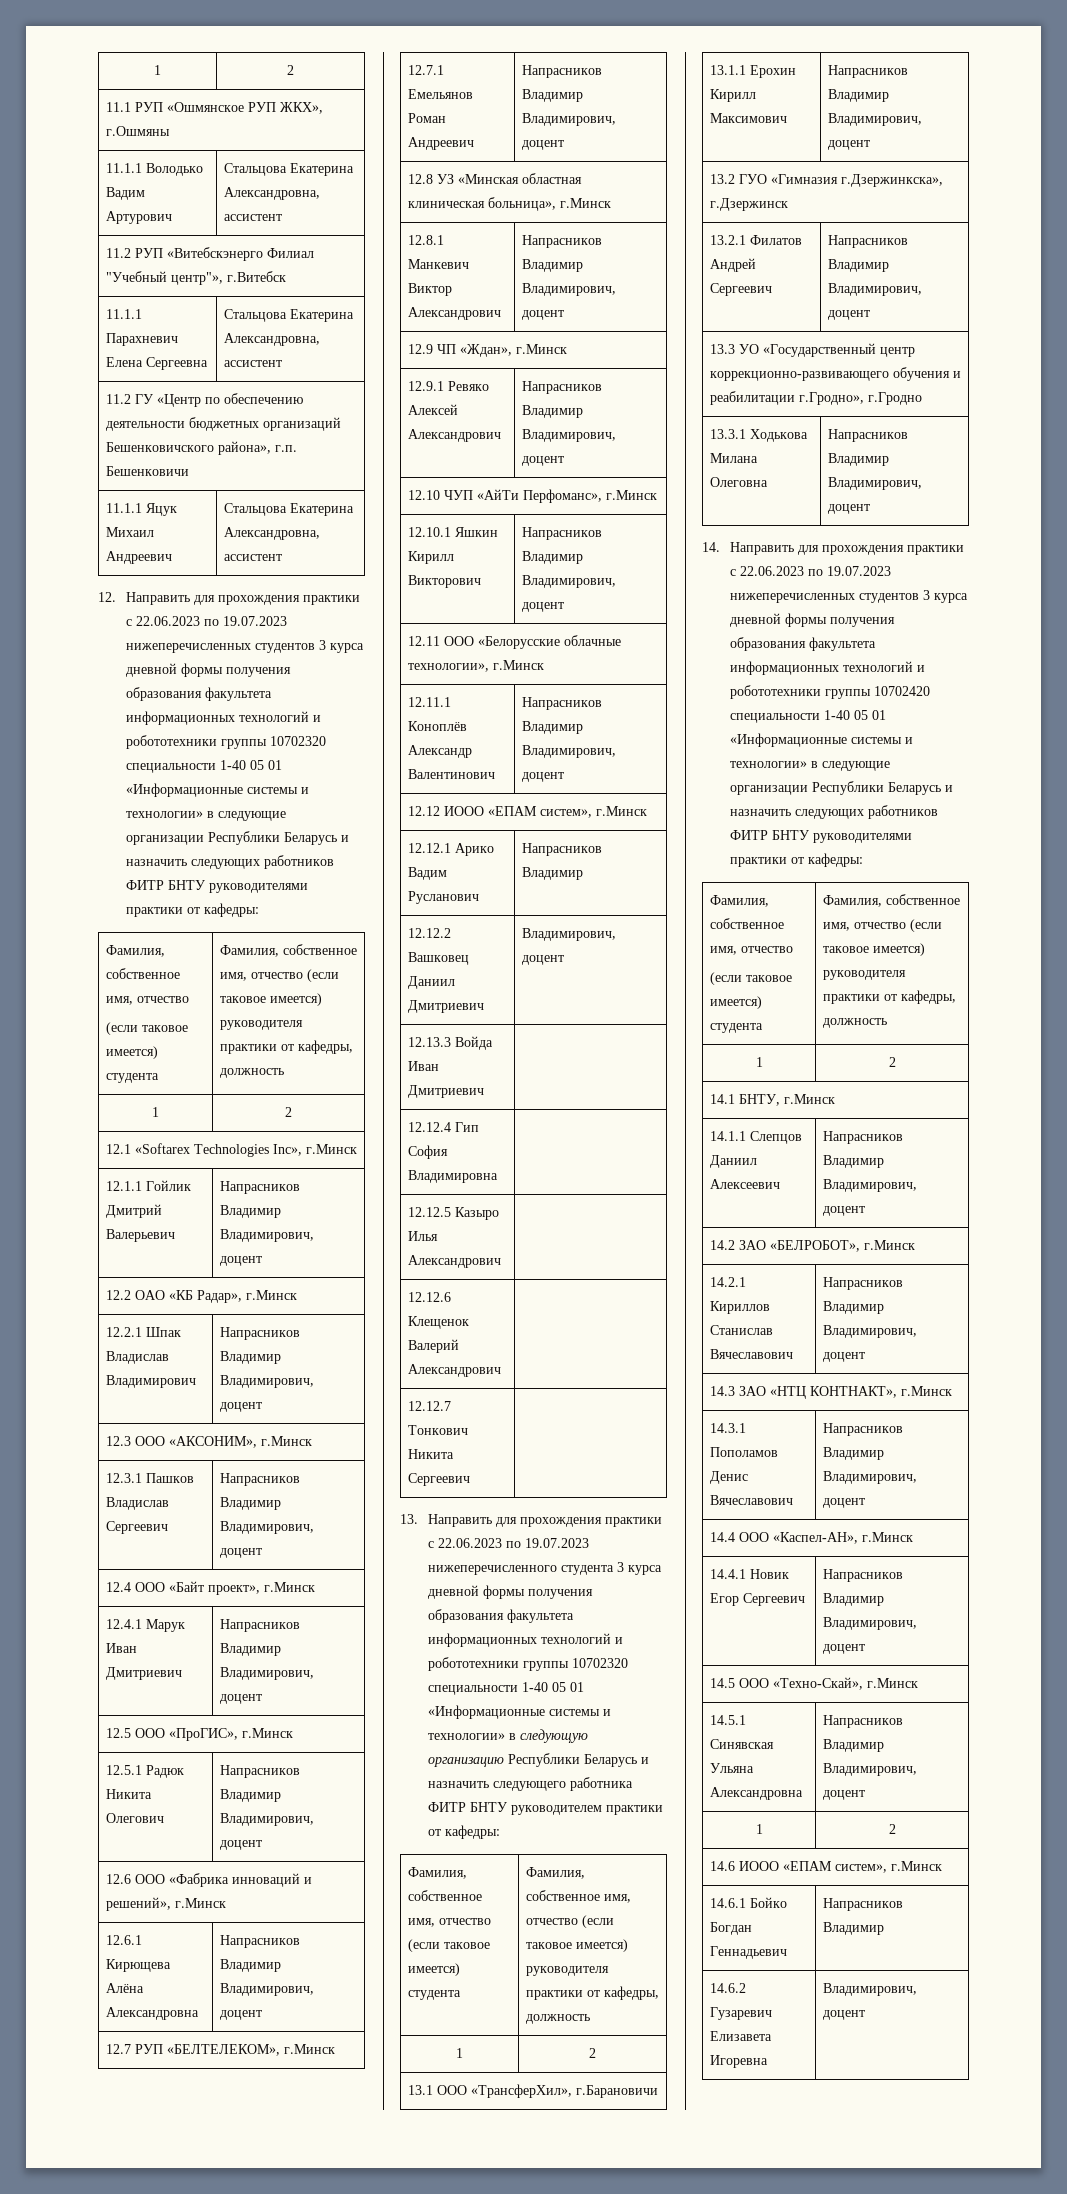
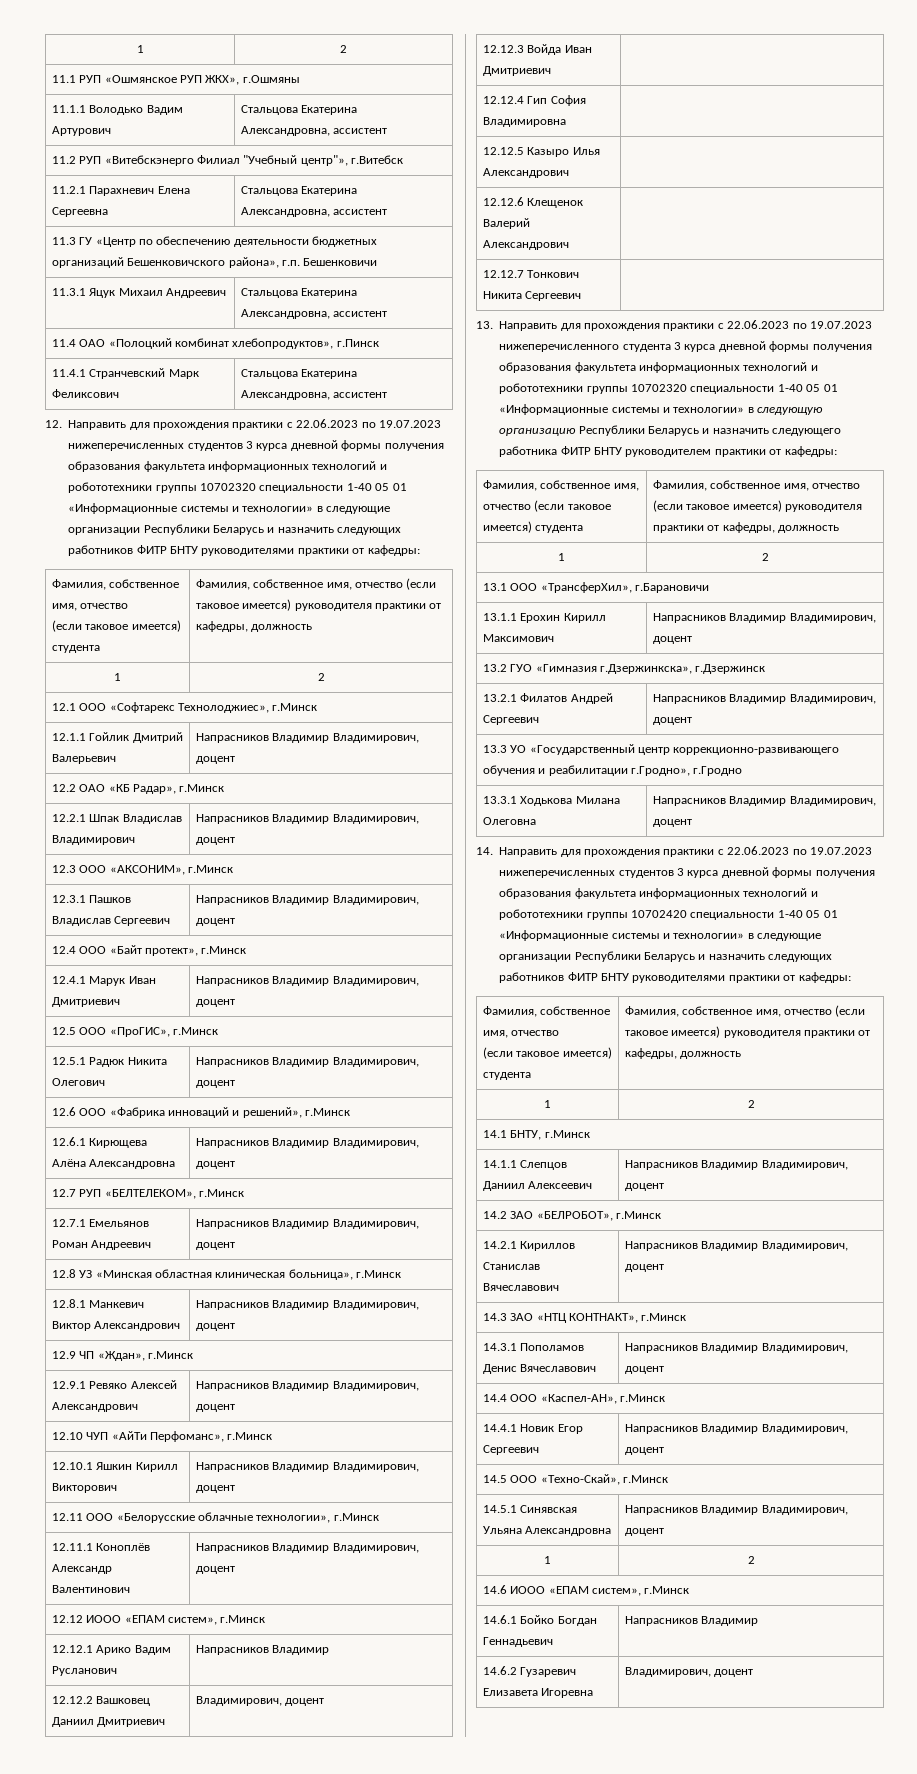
- 11.1.1 Парахневич Елена Сергеевна | Стальцова Екатерина Александровна, ассистент
+ 11.2.1 Парахневич Елена Сергеевна | Стальцова Екатерина Александровна, ассистент
- 11.2 ГУ «Центр по обеспечению деятельности бюджетных организаций Бешенковичского района», г.п. Бешенковичи
+ 11.3 ГУ «Центр по обеспечению деятельности бюджетных организаций Бешенковичского района», г.п. Бешенковичи
- 11.1.1 Яцук Михаил Андреевич | Стальцова Екатерина Александровна, ассистент
+ 11.3.1 Яцук Михаил Андреевич | Стальцова Екатерина Александровна, ассистент
+ 11.4 ОАО «Полоцкий комбинат хлебопродуктов», г.Пинск
+ 11.4.1 Странчевский Марк Феликсович | Стальцова Екатерина Александровна, ассистент
- 12.1 «Softarex Technologies Inc», г.Минск
+ 12.1 ООО «Софтарекс Технолоджиес», г.Минск
- 12.4 ООО «Байт проект», г.Минск
+ 12.4 ООО «Байт протект», г.Минск
- 12.13.3 Войда Иван Дмитриевич |
+ 12.12.3 Войда Иван Дмитриевич |

